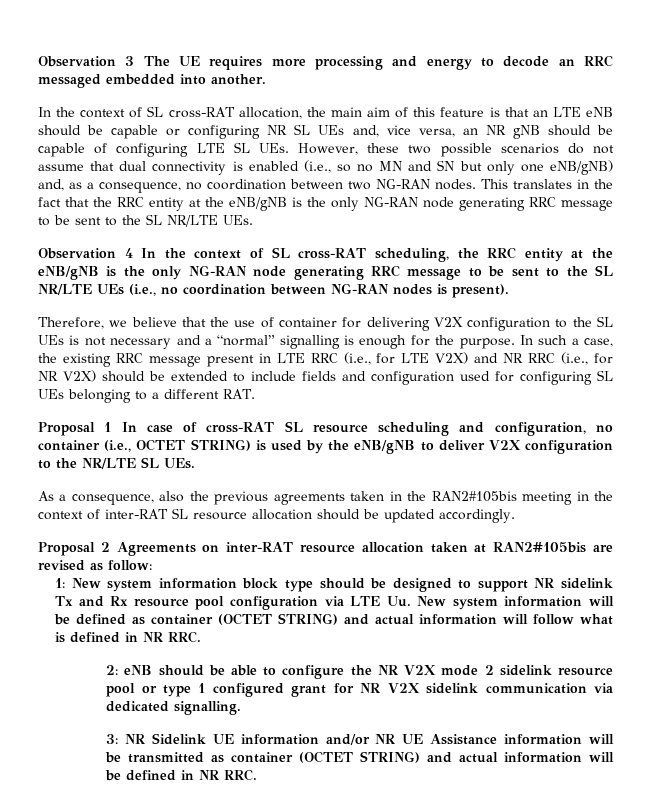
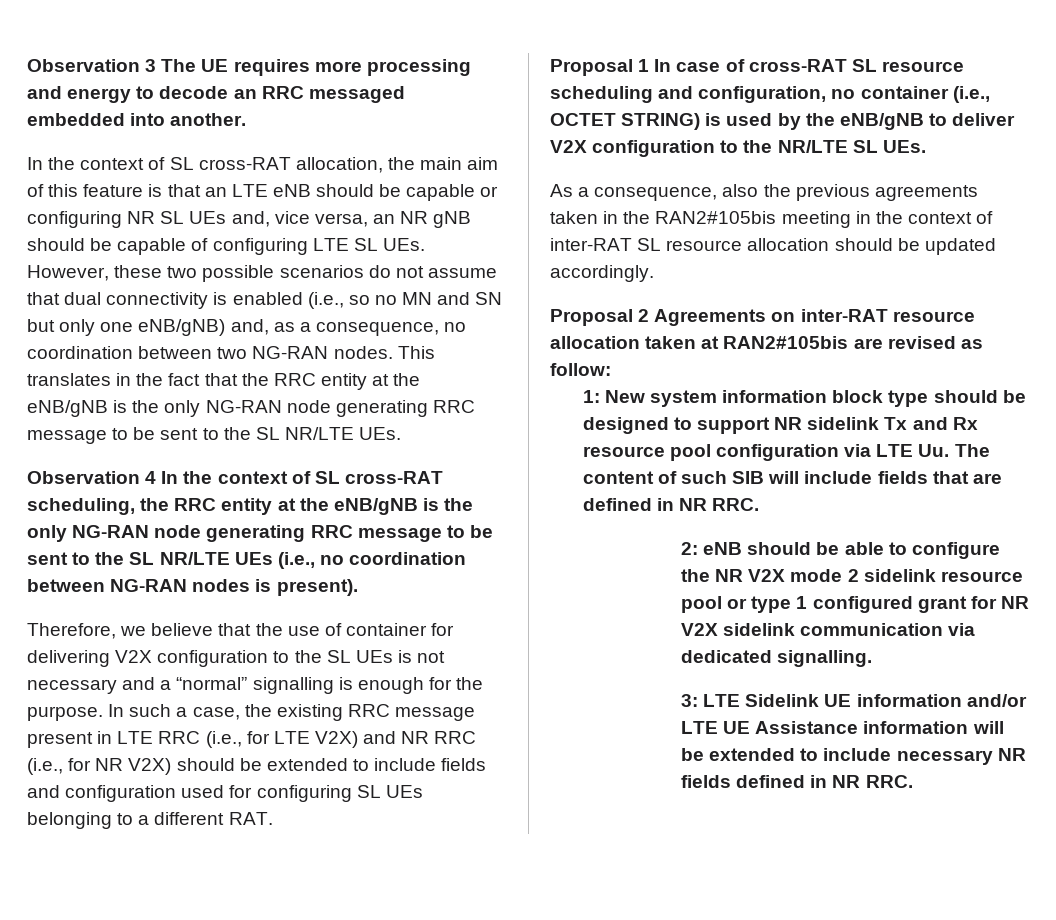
- 1: New system information block type should be designed to support NR sidelink Tx and Rx resource pool configuration via LTE Uu. New system information will be defined as container (OCTET STRING) and actual information will follow what is defined in NR RRC.
+ 1: New system information block type should be designed to support NR sidelink Tx and Rx resource pool configuration via LTE Uu. The content of such SIB will include fields that are defined in NR RRC.
- 3: NR Sidelink UE information and/or NR UE Assistance information will be transmitted as container (OCTET STRING) and actual information will be defined in NR RRC.
+ 3: LTE Sidelink UE information and/or LTE UE Assistance information will be extended to include necessary NR fields defined in NR RRC.

